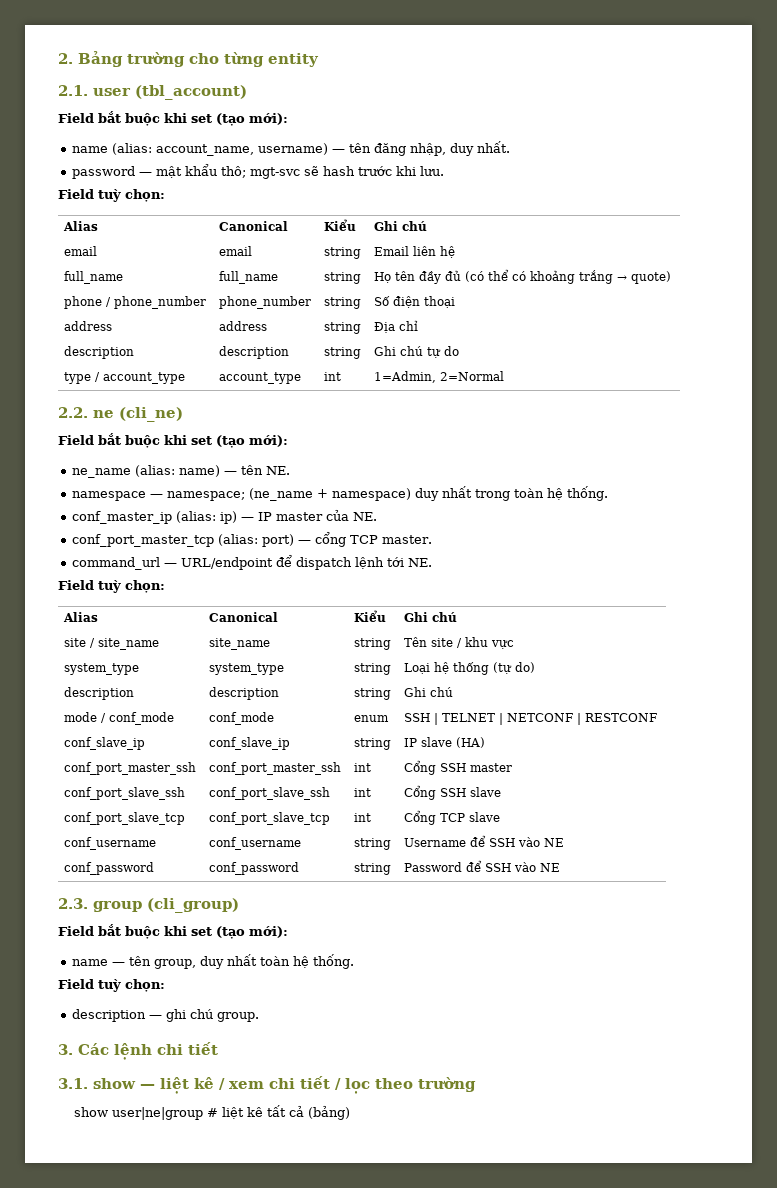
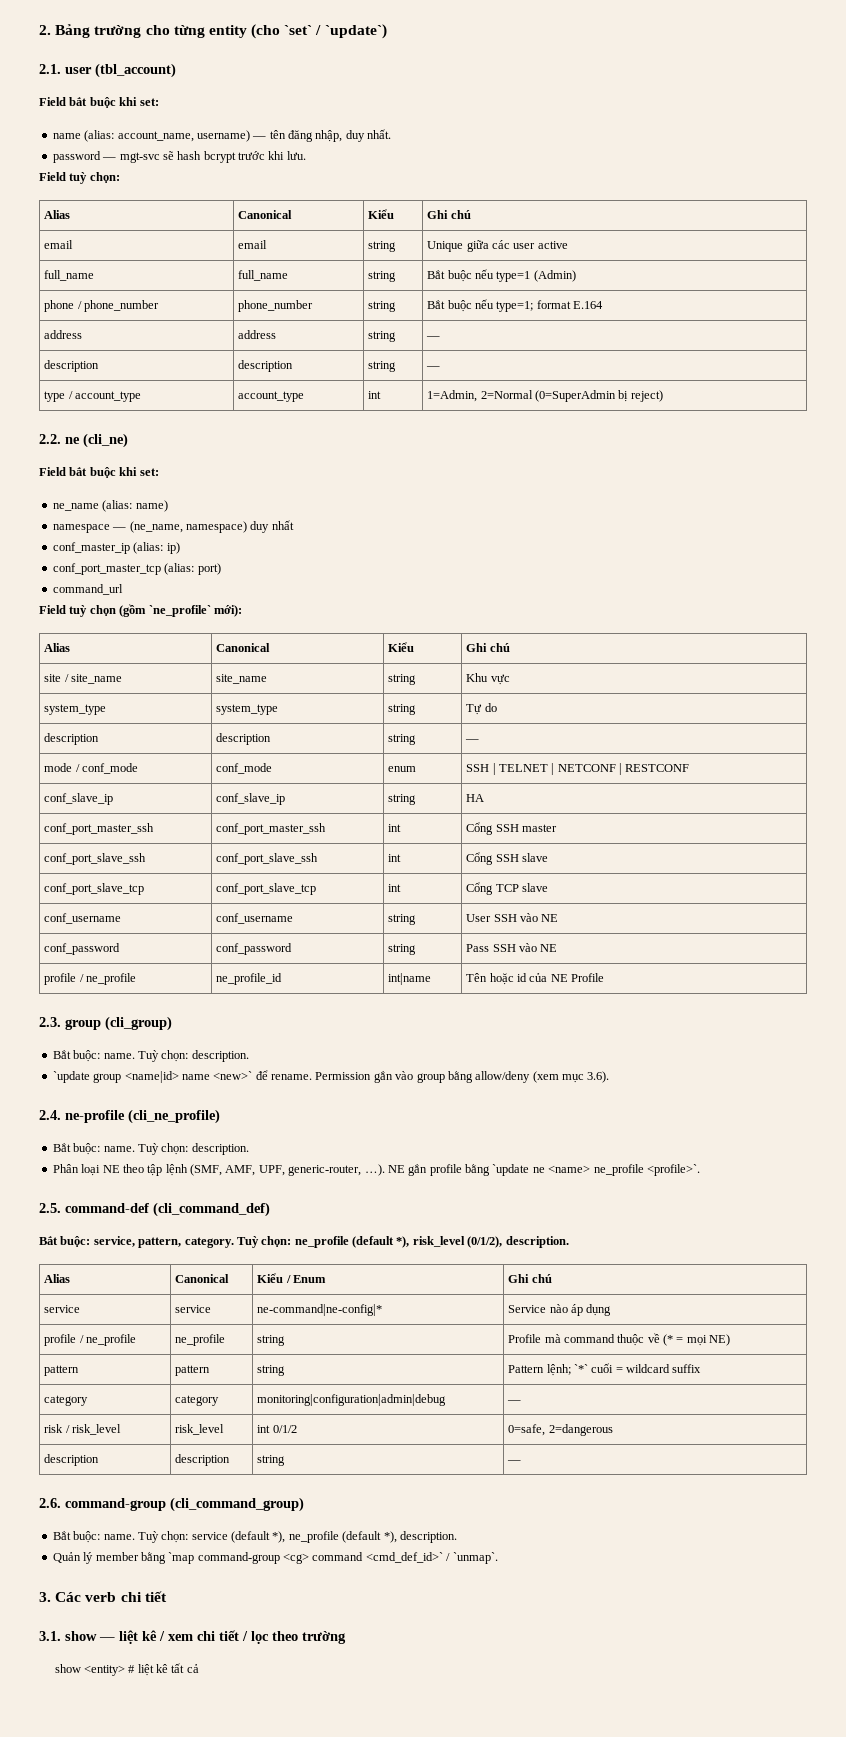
- 2. Bảng trường cho từng entity
+ 2. Bảng trường cho từng entity (cho `set` / `update`)
  2.1. user (tbl_account)
- Field bắt buộc khi set (tạo mới):
+ Field bắt buộc khi set:
- password — mật khẩu thô; mgt-svc sẽ hash trước khi lưu.
+ password — mgt-svc sẽ hash bcrypt trước khi lưu.
- email | email | string | Email liên hệ
- full_name | full_name | string | Họ tên đầy đủ (có thể có khoảng trắng → quote)
+ email | email | string | Unique giữa các user active
+ full_name | full_name | string | Bắt buộc nếu type=1 (Admin)
- phone / phone_number | phone_number | string | Số điện thoại
+ phone / phone_number | phone_number | string | Bắt buộc nếu type=1; format E.164
- address | address | string | Địa chỉ
- description | description | string | Ghi chú tự do
+ address | address | string | —
+ description | description | string | —
- type / account_type | account_type | int | 1=Admin, 2=Normal
+ type / account_type | account_type | int | 1=Admin, 2=Normal (0=SuperAdmin bị reject)
  2.2. ne (cli_ne)
- Field bắt buộc khi set (tạo mới):
+ Field bắt buộc khi set:
- ne_name (alias: name) — tên NE.
+ ne_name (alias: name)
- namespace — namespace; (ne_name + namespace) duy nhất trong toàn hệ thống.
+ namespace — (ne_name, namespace) duy nhất
- conf_master_ip (alias: ip) — IP master của NE.
- conf_port_master_tcp (alias: port) — cổng TCP master.
- command_url — URL/endpoint để dispatch lệnh tới NE.
- Field tuỳ chọn:
+ conf_master_ip (alias: ip)
+ conf_port_master_tcp (alias: port)
+ command_url
+ Field tuỳ chọn (gồm `ne_profile` mới):
- site / site_name | site_name | string | Tên site / khu vực
+ site / site_name | site_name | string | Khu vực
- system_type | system_type | string | Loại hệ thống (tự do)
- description | description | string | Ghi chú
+ system_type | system_type | string | Tự do
+ description | description | string | —
- conf_slave_ip | conf_slave_ip | string | IP slave (HA)
+ conf_slave_ip | conf_slave_ip | string | HA
- conf_username | conf_username | string | Username để SSH vào NE
+ conf_username | conf_username | string | User SSH vào NE
- conf_password | conf_password | string | Password để SSH vào NE
+ conf_password | conf_password | string | Pass SSH vào NE
+ profile / ne_profile | ne_profile_id | int|name | Tên hoặc id của NE Profile
  2.3. group (cli_group)
- Field bắt buộc khi set (tạo mới):
- name — tên group, duy nhất toàn hệ thống.
- Field tuỳ chọn:
- description — ghi chú group.
+ Bắt buộc: name. Tuỳ chọn: description.
+ `update group <name|id> name <new>` để rename. Permission gắn vào group bằng allow/deny (xem mục 3.6).
+ 2.4. ne-profile (cli_ne_profile)
+ Bắt buộc: name. Tuỳ chọn: description.
+ Phân loại NE theo tập lệnh (SMF, AMF, UPF, generic-router, …). NE gắn profile bằng `update ne <name> ne_profile <profile>`.
+ 2.5. command-def (cli_command_def)
+ Bắt buộc: service, pattern, category. Tuỳ chọn: ne_profile (default *), risk_level (0/1/2), description.
+ Alias | Canonical | Kiểu / Enum | Ghi chú
+ service | service | ne-command|ne-config|* | Service nào áp dụng
+ profile / ne_profile | ne_profile | string | Profile mà command thuộc về (* = mọi NE)
+ pattern | pattern | string | Pattern lệnh; `*` cuối = wildcard suffix
+ category | category | monitoring|configuration|admin|debug | —
+ risk / risk_level | risk_level | int 0/1/2 | 0=safe, 2=dangerous
+ description | description | string | —
+ 2.6. command-group (cli_command_group)
+ Bắt buộc: name. Tuỳ chọn: service (default *), ne_profile (default *), description.
+ Quản lý member bằng `map command-group <cg> command <cmd_def_id>` / `unmap`.
- 3. Các lệnh chi tiết
+ 3. Các verb chi tiết
- show user|ne|group # liệt kê tất cả (bảng)
+ show <entity> # liệt kê tất cả

